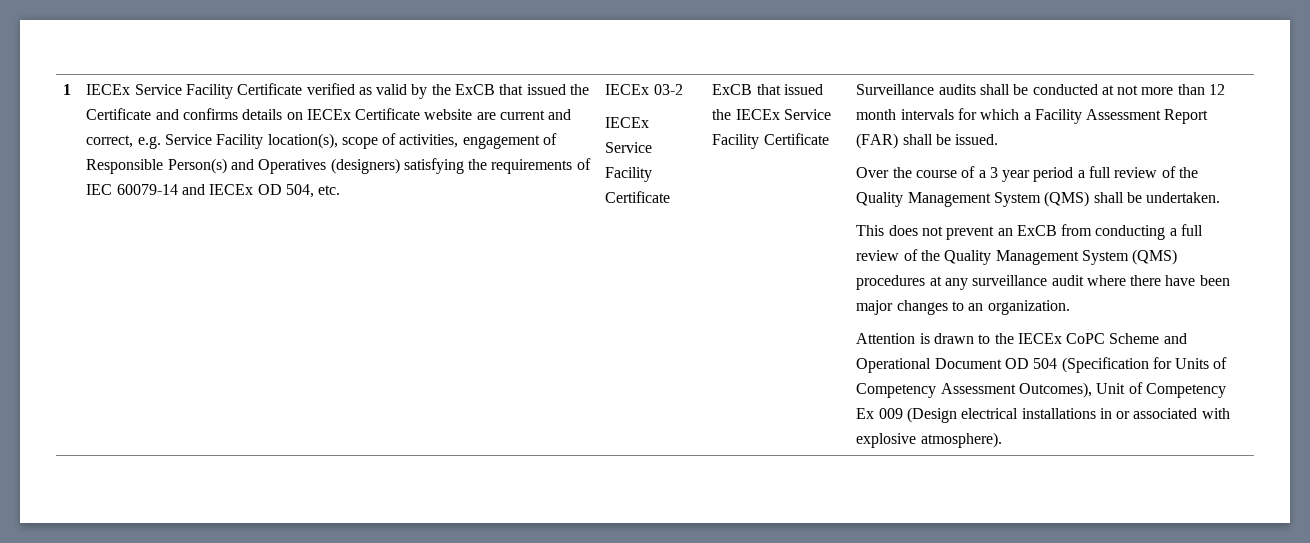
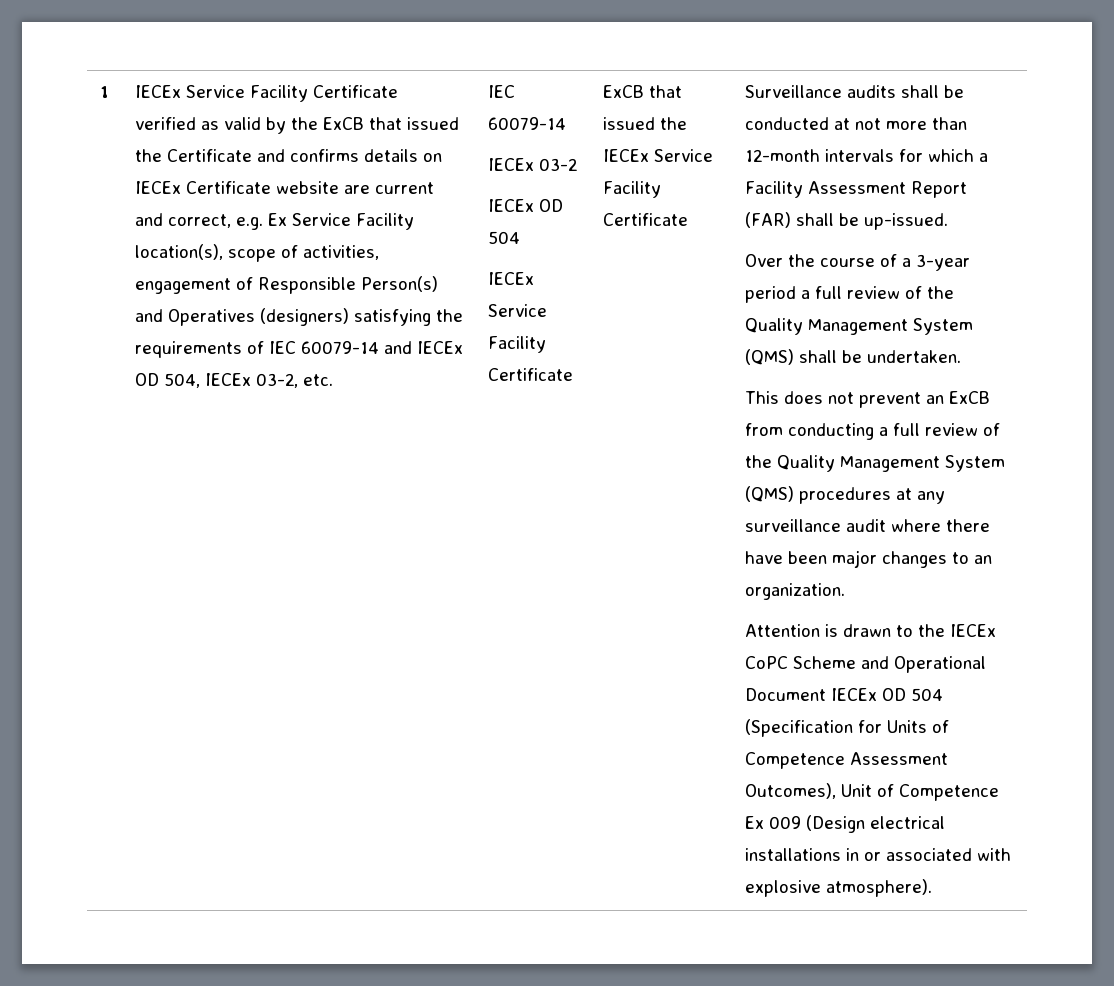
- IECEx Service Facility Certificate verified as valid by the ExCB that issued the Certificate and confirms details on IECEx Certificate website are current and correct, e.g. Service Facility location(s), scope of activities, engagement of Responsible Person(s) and Operatives (designers) satisfying the requirements of IEC 60079-14 and IECEx OD 504, etc.
+ IECEx Service Facility Certificate verified as valid by the ExCB that issued the Certificate and confirms details on IECEx Certificate website are current and correct, e.g. Ex Service Facility location(s), scope of activities, engagement of Responsible Person(s) and Operatives (designers) satisfying the requirements of IEC 60079-14 and IECEx OD 504, IECEx 03-2, etc. | IEC 60079-14
  IECEx 03-2
+ IECEx OD 504
- Surveillance audits shall be conducted at not more than 12 month intervals for which a Facility Assessment Report (FAR) shall be issued.
+ Surveillance audits shall be conducted at not more than 12-month intervals for which a Facility Assessment Report (FAR) shall be up-issued.
- Over the course of a 3 year period a full review of the Quality Management System (QMS) shall be undertaken.
+ Over the course of a 3-year period a full review of the Quality Management System (QMS) shall be undertaken.
- Attention is drawn to the IECEx CoPC Scheme and Operational Document OD 504 (Specification for Units of Competency Assessment Outcomes), Unit of Competency Ex 009 (Design electrical installations in or associated with explosive atmosphere).
+ Attention is drawn to the IECEx CoPC Scheme and Operational Document IECEx OD 504 (Specification for Units of Competence Assessment Outcomes), Unit of Competence Ex 009 (Design electrical installations in or associated with explosive atmosphere).

